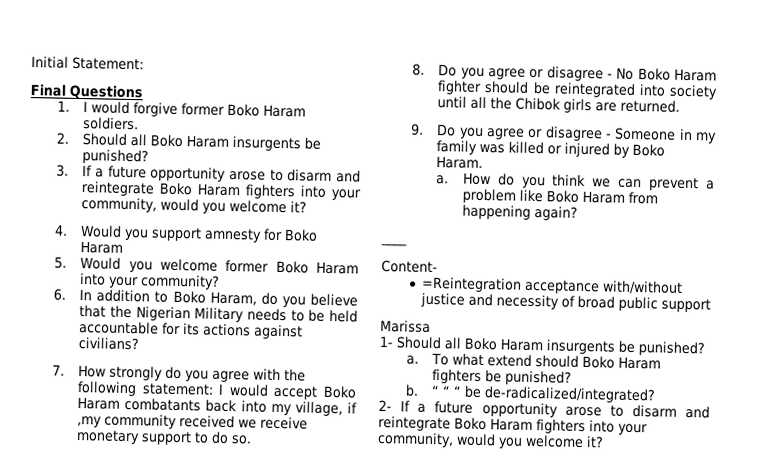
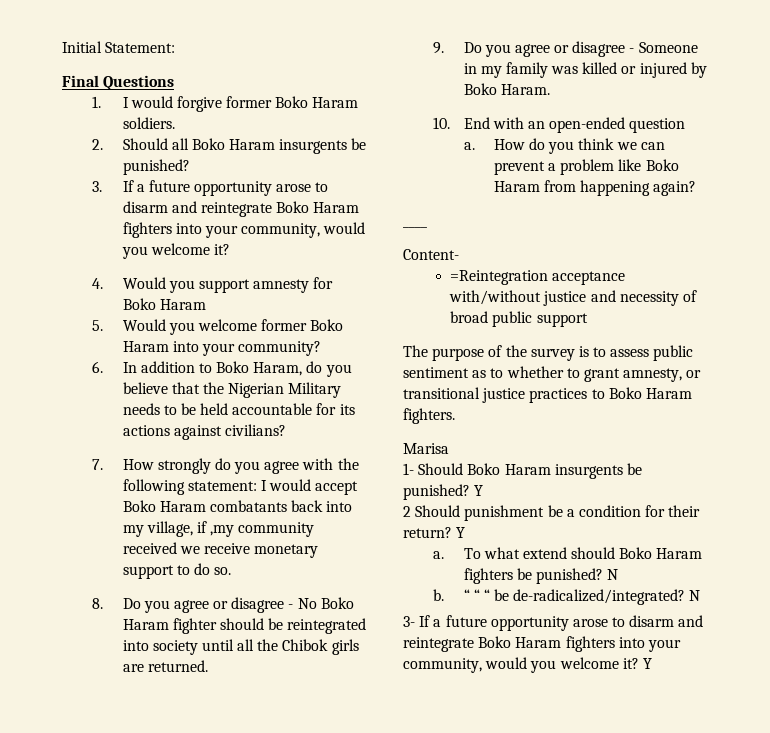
+ 10. End with an open-ended question
- Marissa
+ The purpose of the survey is to assess public sentiment as to whether to grant amnesty, or transitional justice practices to Boko Haram fighters.
+ Marisa
- 1- Should all Boko Haram insurgents be punished?
+ 1- Should Boko Haram insurgents be punished? Y
+ 2 Should punishment be a condition for their return? Y
- To what extend should Boko Haram fighters be punished?
+ To what extend should Boko Haram fighters be punished? N
- “ “ “ be de-radicalized/integrated?
- 2- If a future opportunity arose to disarm and reintegrate Boko Haram fighters into your community, would you welcome it?
+ “ “ “ be de-radicalized/integrated? N
+ 3- If a future opportunity arose to disarm and reintegrate Boko Haram fighters into your community, would you welcome it? Y

